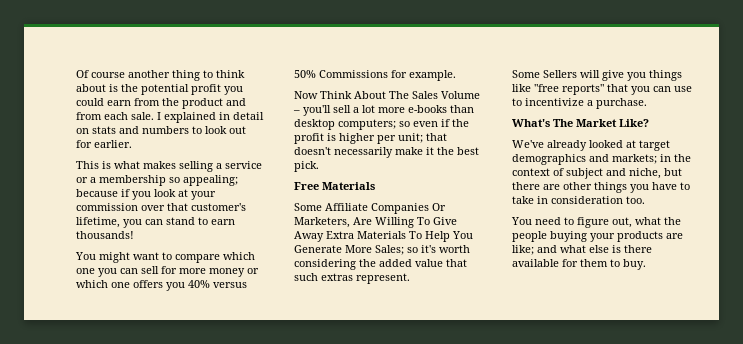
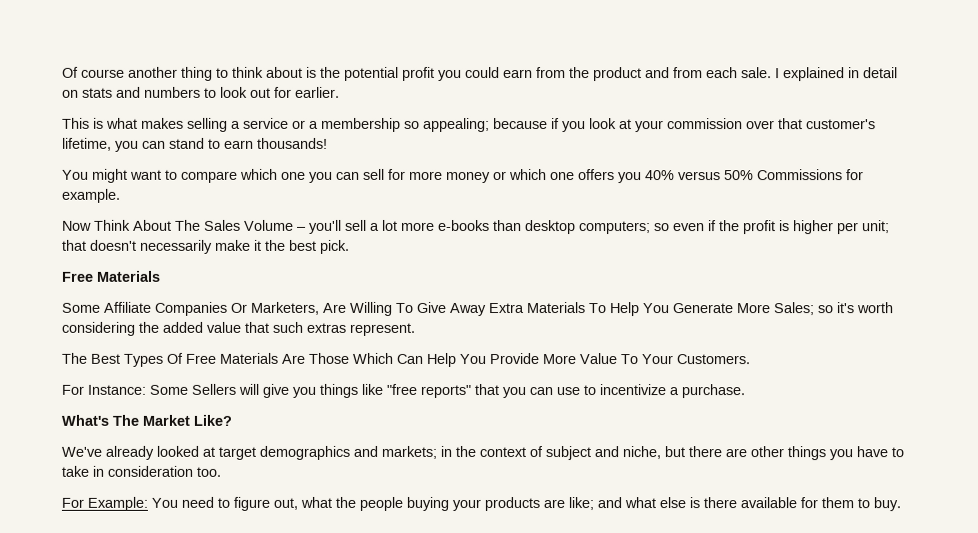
- Some Sellers will give you things like "free reports" that you can use to incentivize a purchase.
+ The Best Types Of Free Materials Are Those Which Can Help You Provide More Value To Your Customers.
+ For Instance: Some Sellers will give you things like "free reports" that you can use to incentivize a purchase.
- You need to figure out, what the people buying your products are like; and what else is there available for them to buy.
+ For Example: You need to figure out, what the people buying your products are like; and what else is there available for them to buy.

